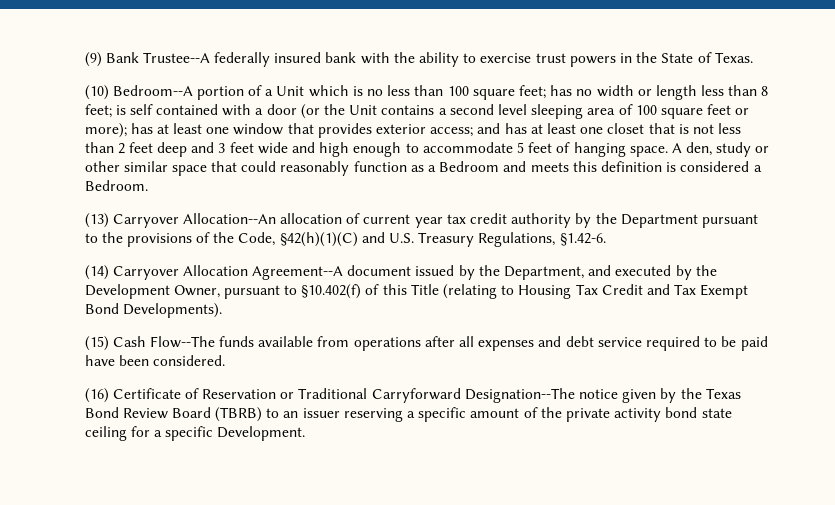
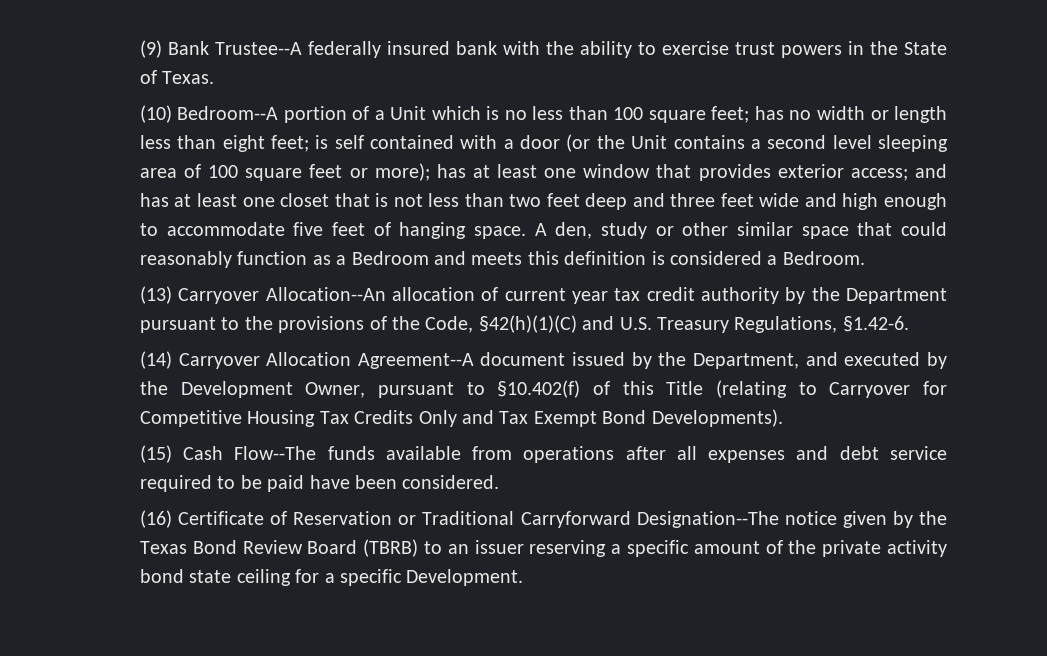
- has no width or length less than 8 feet;
+ has no width or length less than eight feet;
- and has at least one closet that is not less than 2 feet deep and 3 feet wide and high enough to accommodate 5 feet of hanging space.
+ and has at least one closet that is not less than two feet deep and three feet wide and high enough to accommodate five feet of hanging space.
- (14) Carryover Allocation Agreement--A document issued by the Department, and executed by the Development Owner, pursuant to §10.402(f) of this Title (relating to Housing Tax Credit and Tax Exempt Bond Developments).
+ (14) Carryover Allocation Agreement--A document issued by the Department, and executed by the Development Owner, pursuant to §10.402(f) of this Title (relating to Carryover for Competitive Housing Tax Credits Only and Tax Exempt Bond Developments).

